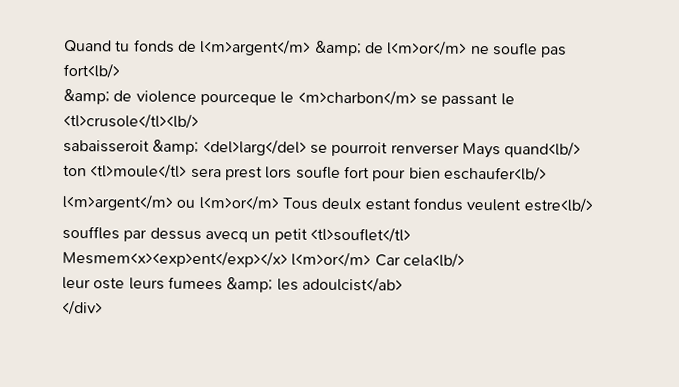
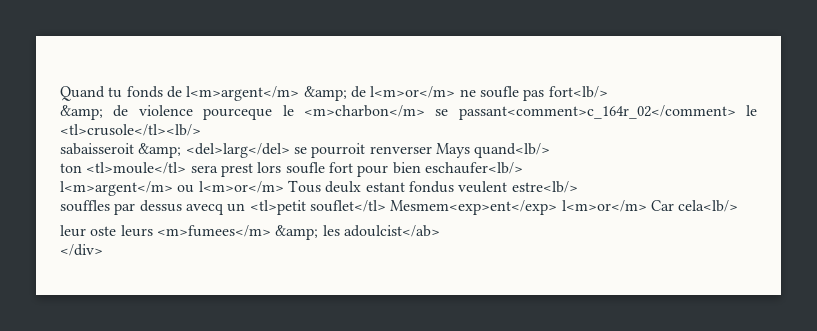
- &amp; de violence pourceque le <m>charbon</m> se passant le <tl>crusole</tl><lb/>
+ &amp; de violence pourceque le <m>charbon</m> se passant<comment>c_164r_02</comment> le <tl>crusole</tl><lb/>
- souffles par dessus avecq un petit <tl>souflet</tl> Mesmem<x><exp>ent</exp></x> l<m>or</m> Car cela<lb/>
+ souffles par dessus avecq un <tl>petit souflet</tl> Mesmem<exp>ent</exp> l<m>or</m> Car cela<lb/>
- leur oste leurs fumees &amp; les adoulcist</ab>
+ leur oste leurs <m>fumees</m> &amp; les adoulcist</ab>

